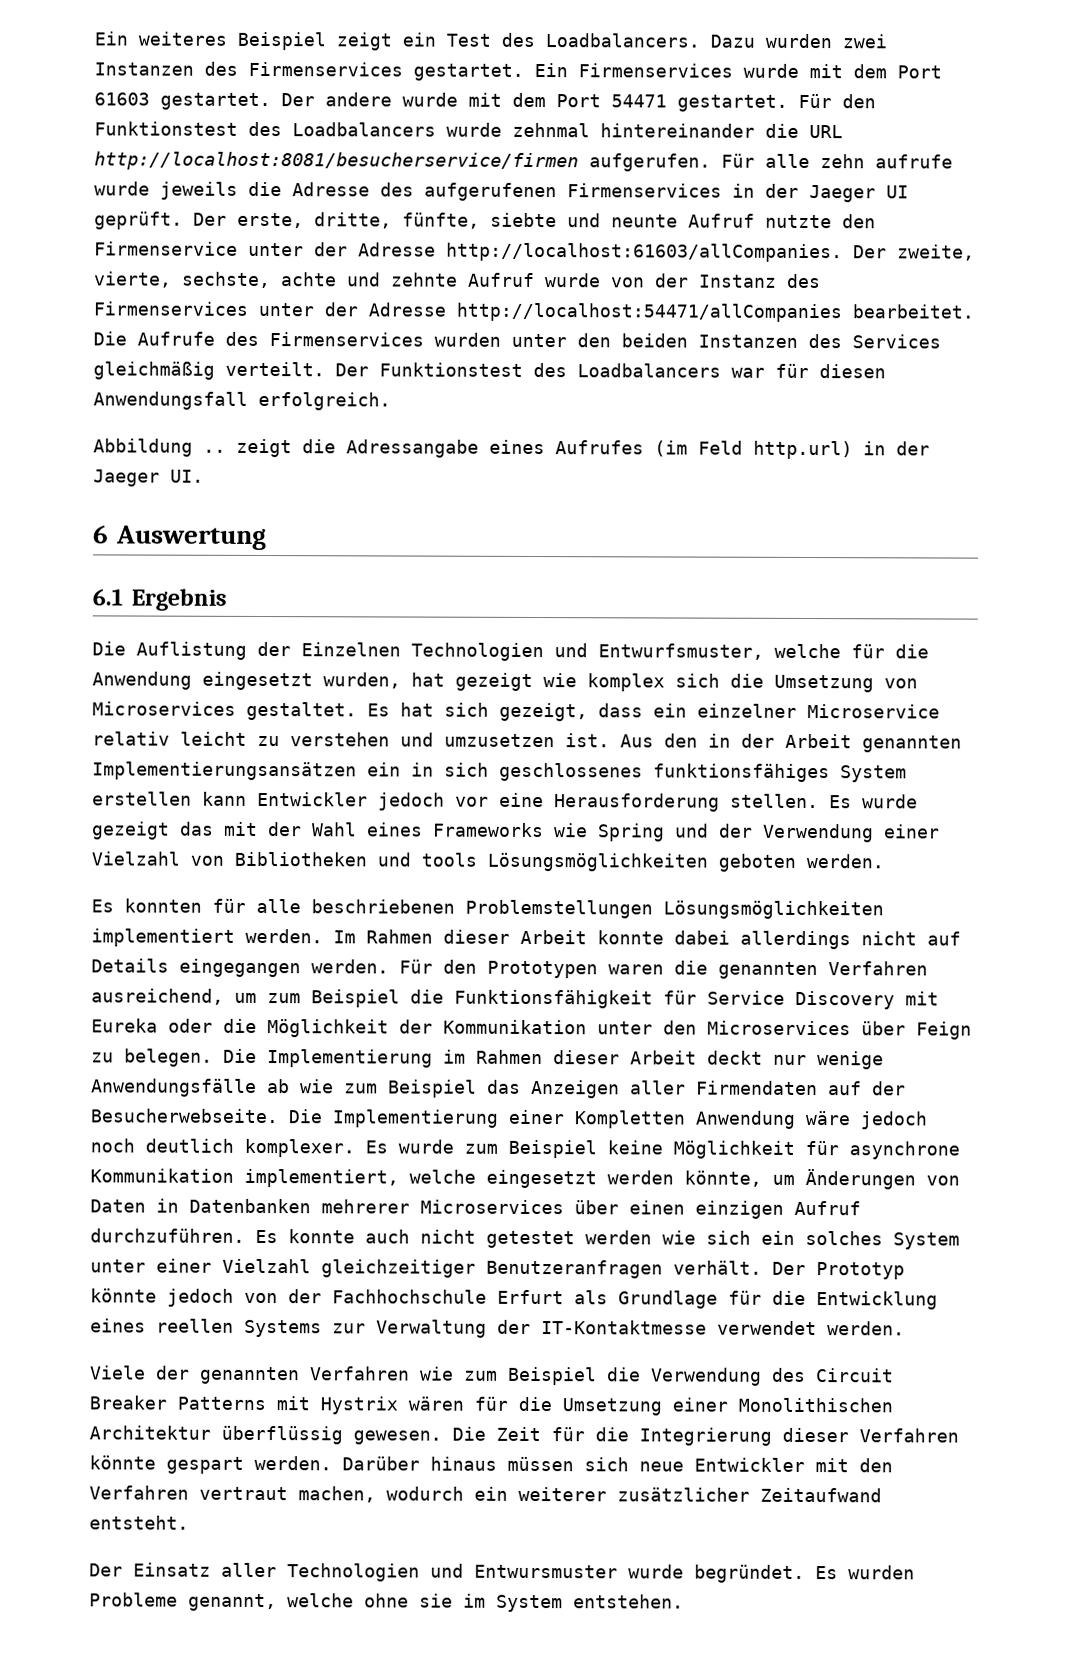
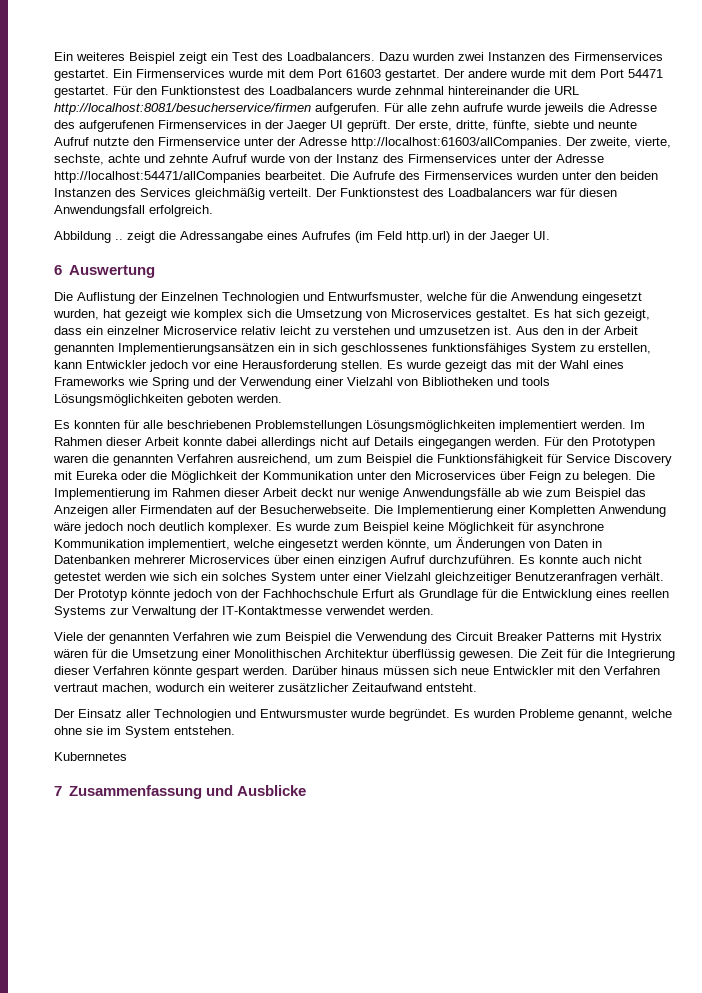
- 6.1 Ergebnis
- Aus den in der Arbeit genannten Implementierungsansätzen ein in sich geschlossenes funktionsfähiges System erstellen kann Entwickler jedoch vor eine Herausforderung stellen.
+ Aus den in der Arbeit genannten Implementierungsansätzen ein in sich geschlossenes funktionsfähiges System zu erstellen, kann Entwickler jedoch vor eine Herausforderung stellen.
+ Kubernnetes
+ 7 Zusammenfassung und Ausblicke

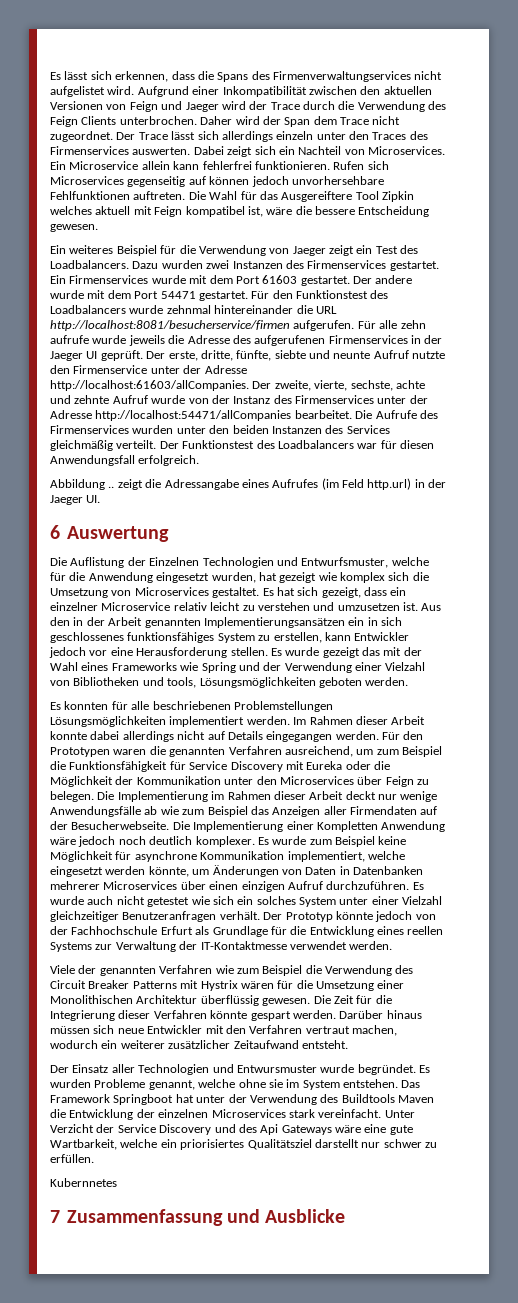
- Ein weiteres Beispiel zeigt ein Test des Loadbalancers.
+ Es lässt sich erkennen, dass die Spans des Firmenverwaltungservices nicht aufgelistet wird. Aufgrund einer Inkompatibilität zwischen den aktuellen Versionen von Feign und Jaeger wird der Trace durch die Verwendung des Feign Clients unterbrochen. Daher wird der Span dem Trace nicht zugeordnet. Der Trace lässt sich allerdings einzeln unter den Traces des Firmenservices auswerten. Dabei zeigt sich ein Nachteil von Microservices. Ein Microservice allein kann fehlerfrei funktionieren. Rufen sich Microservices gegenseitig auf können jedoch unvorhersehbare Fehlfunktionen auftreten. Die Wahl für das Ausgereiftere Tool Zipkin welches aktuell mit Feign kompatibel ist, wäre die bessere Entscheidung gewesen.
+ Ein weiteres Beispiel für die Verwendung von Jaeger zeigt ein Test des Loadbalancers.
- Es wurde gezeigt das mit der Wahl eines Frameworks wie Spring und der Verwendung einer Vielzahl von Bibliotheken und tools Lösungsmöglichkeiten geboten werden.
+ Es wurde gezeigt das mit der Wahl eines Frameworks wie Spring und der Verwendung einer Vielzahl von Bibliotheken und tools, Lösungsmöglichkeiten geboten werden.
- Es konnte auch nicht getestet werden wie sich ein solches System unter einer Vielzahl gleichzeitiger Benutzeranfragen verhält.
+ Es wurde auch nicht getestet wie sich ein solches System unter einer Vielzahl gleichzeitiger Benutzeranfragen verhält.
+ Das Framework Springboot hat unter der Verwendung des Buildtools Maven die Entwicklung der einzelnen Microservices stark vereinfacht. Unter Verzicht der Service Discovery und des Api Gateways wäre eine gute Wartbarkeit, welche ein priorisiertes Qualitätsziel darstellt nur schwer zu erfüllen.

